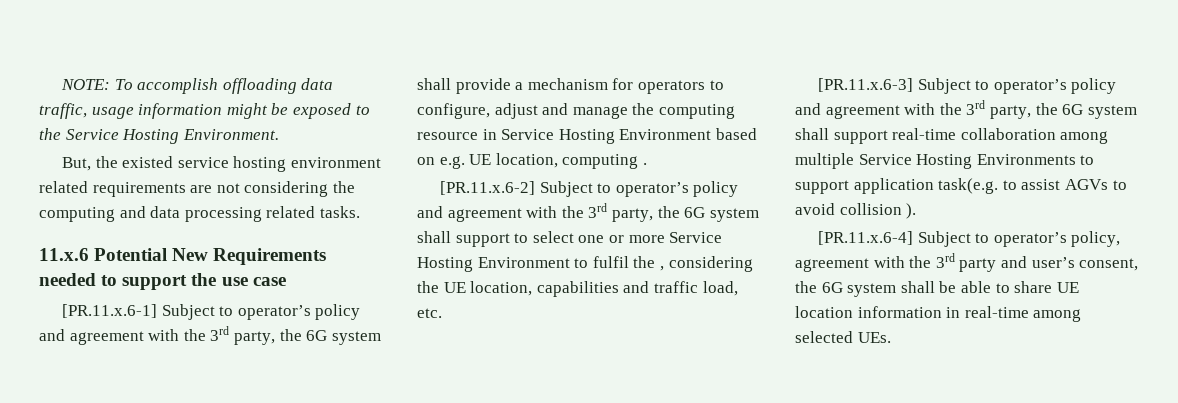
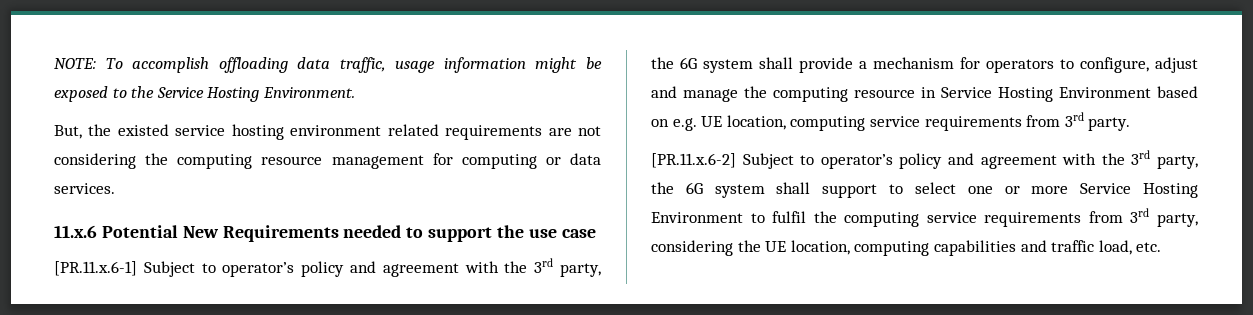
- But, the existed service hosting environment related requirements are not considering the computing and data processing related tasks.
+ But, the existed service hosting environment related requirements are not considering the computing resource management for computing or data services.
- [PR.11.x.6-1] Subject to operator’s policy and agreement with the 3rd party, the 6G system shall provide a mechanism for operators to configure, adjust and manage the computing resource in Service Hosting Environment based on e.g. UE location, computing .
+ [PR.11.x.6-1] Subject to operator’s policy and agreement with the 3rd party, the 6G system shall provide a mechanism for operators to configure, adjust and manage the computing resource in Service Hosting Environment based on e.g. UE location, computing service requirements from 3rd party.
- [PR.11.x.6-2] Subject to operator’s policy and agreement with the 3rd party, the 6G system shall support to select one or more Service Hosting Environment to fulfil the , considering the UE location, capabilities and traffic load, etc.
+ [PR.11.x.6-2] Subject to operator’s policy and agreement with the 3rd party, the 6G system shall support to select one or more Service Hosting Environment to fulfil the computing service requirements from 3rd party, considering the UE location, computing capabilities and traffic load, etc.
- [PR.11.x.6-3] Subject to operator’s policy and agreement with the 3rd party, the 6G system shall support real-time collaboration among multiple Service Hosting Environments to support application task(e.g. to assist AGVs to avoid collision ).
- [PR.11.x.6-4] Subject to operator’s policy, agreement with the 3rd party and user’s consent, the 6G system shall be able to share UE location information in real-time among selected UEs.

